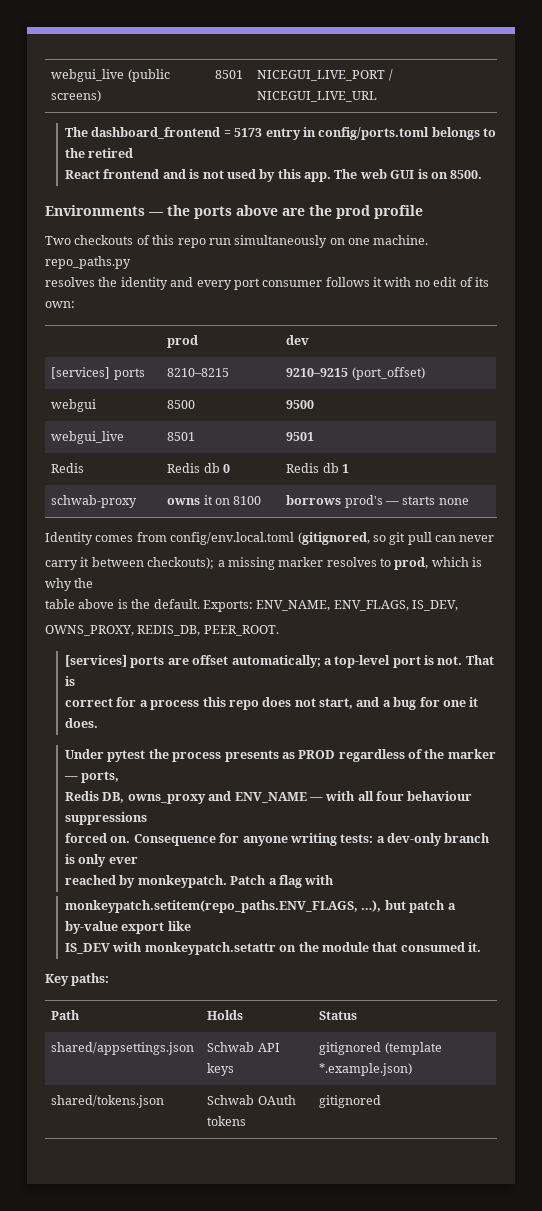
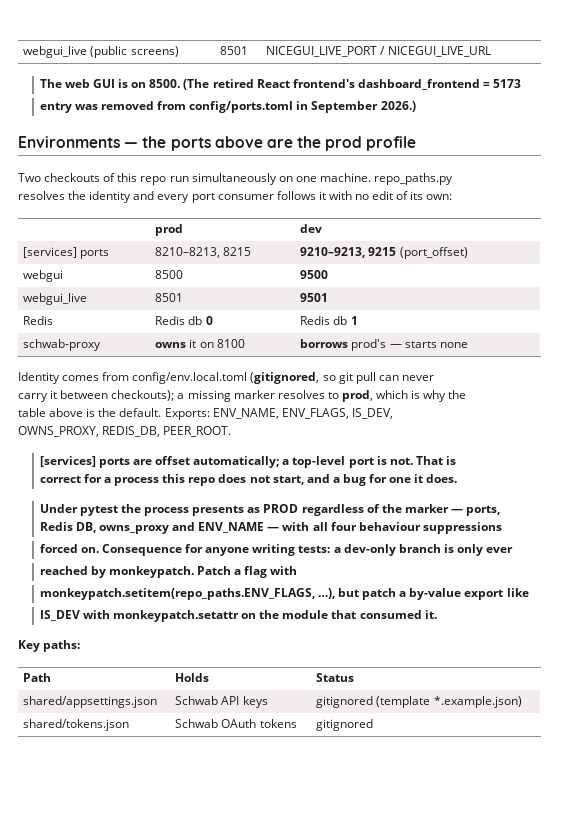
- The dashboard_frontend = 5173 entry in config/ports.toml belongs to the retired
- React frontend and is not used by this app. The web GUI is on 8500.
+ The web GUI is on 8500. (The retired React frontend's dashboard_frontend = 5173
+ entry was removed from config/ports.toml in September 2026.)
- [services] ports | 8210–8215 | 9210–9215 (port_offset)
+ [services] ports | 8210–8213, 8215 | 9210–9213, 9215 (port_offset)

